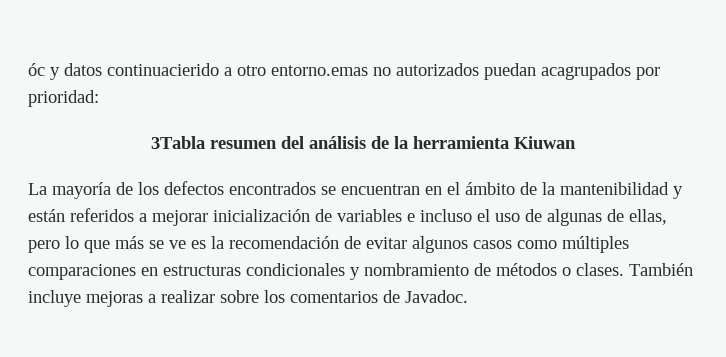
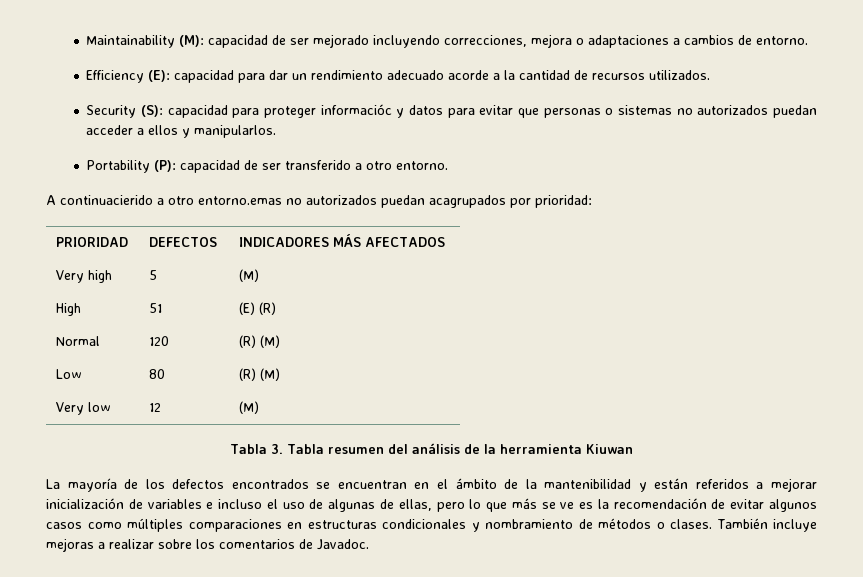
- óc y datos continuacierido a otro entorno.emas no autorizados puedan acagrupados por prioridad:
+ Maintainability (M): capacidad de ser mejorado incluyendo correcciones, mejora o adaptaciones a cambios de entorno.
+ Efficiency (E): capacidad para dar un rendimiento adecuado acorde a la cantidad de recursos utilizados.
+ Security (S): capacidad para proteger informacióc y datos para evitar que personas o sistemas no autorizados puedan acceder a ellos y manipularlos.
+ Portability (P): capacidad de ser transferido a otro entorno.
+ A continuacierido a otro entorno.emas no autorizados puedan acagrupados por prioridad:
- 3Tabla resumen del análisis de la herramienta Kiuwan
+ PRIORIDAD | DEFECTOS | INDICADORES MÁS AFECTADOS
+ Very high | 5 | (M)
+ High | 51 | (E) (R)
+ Normal | 120 | (R) (M)
+ Low | 80 | (R) (M)
+ Very low | 12 | (M)
+ Tabla 3. Tabla resumen del análisis de la herramienta Kiuwan

